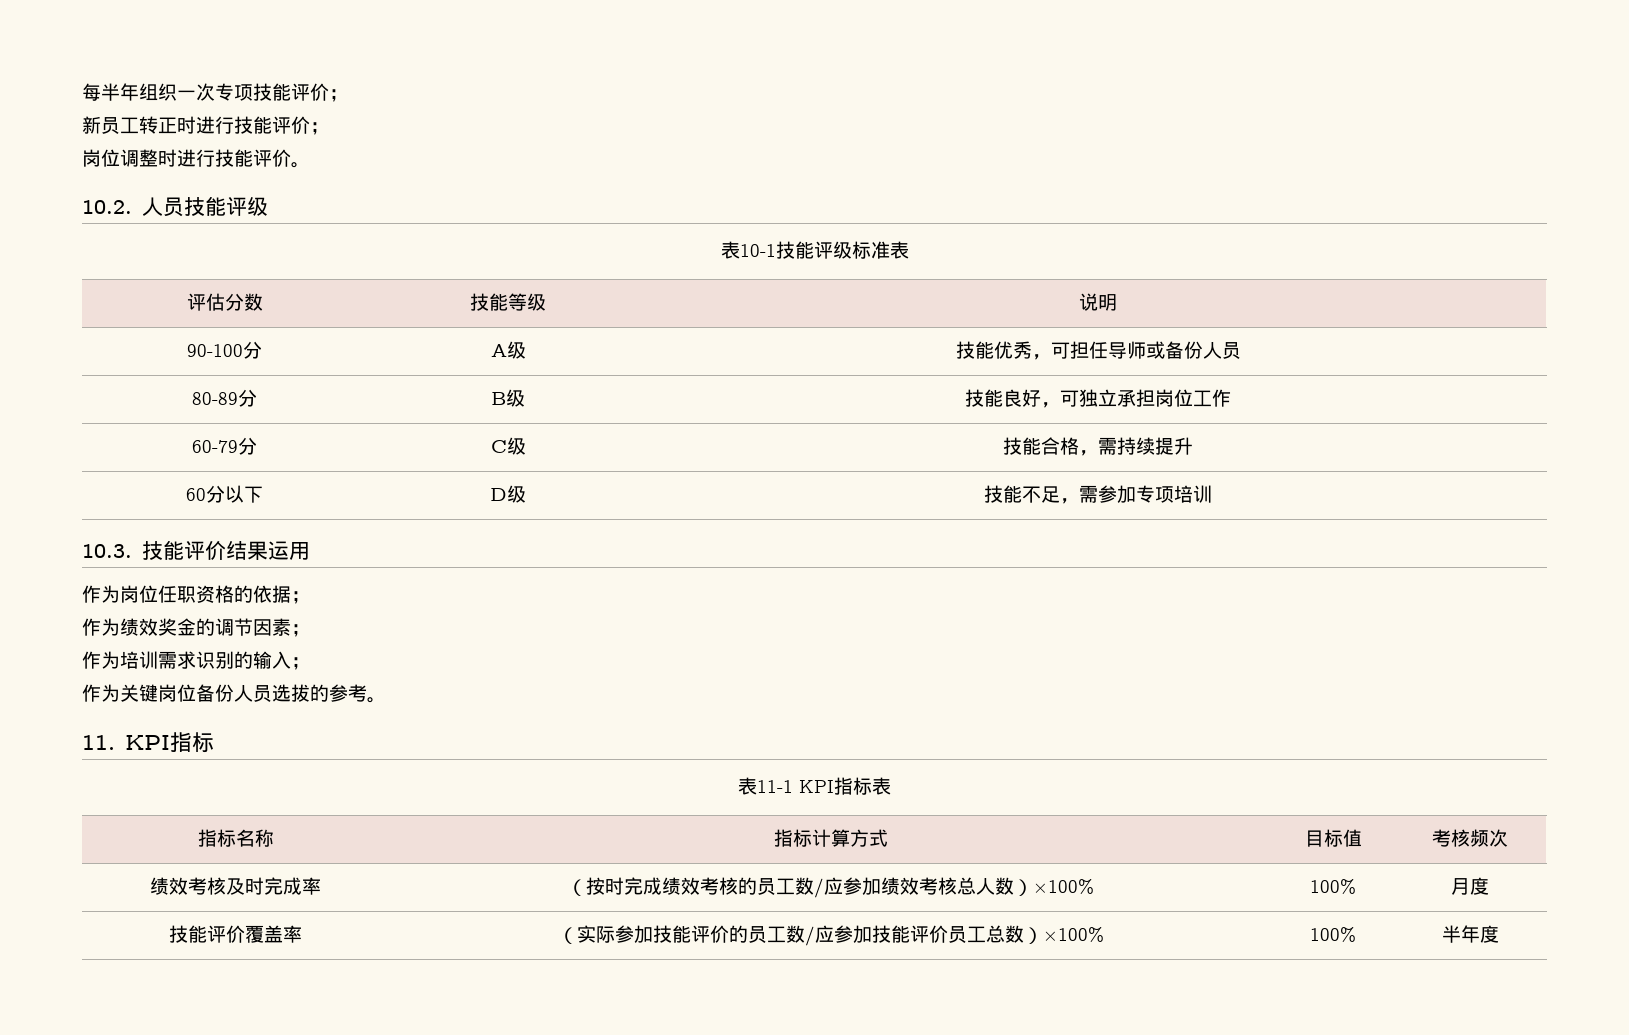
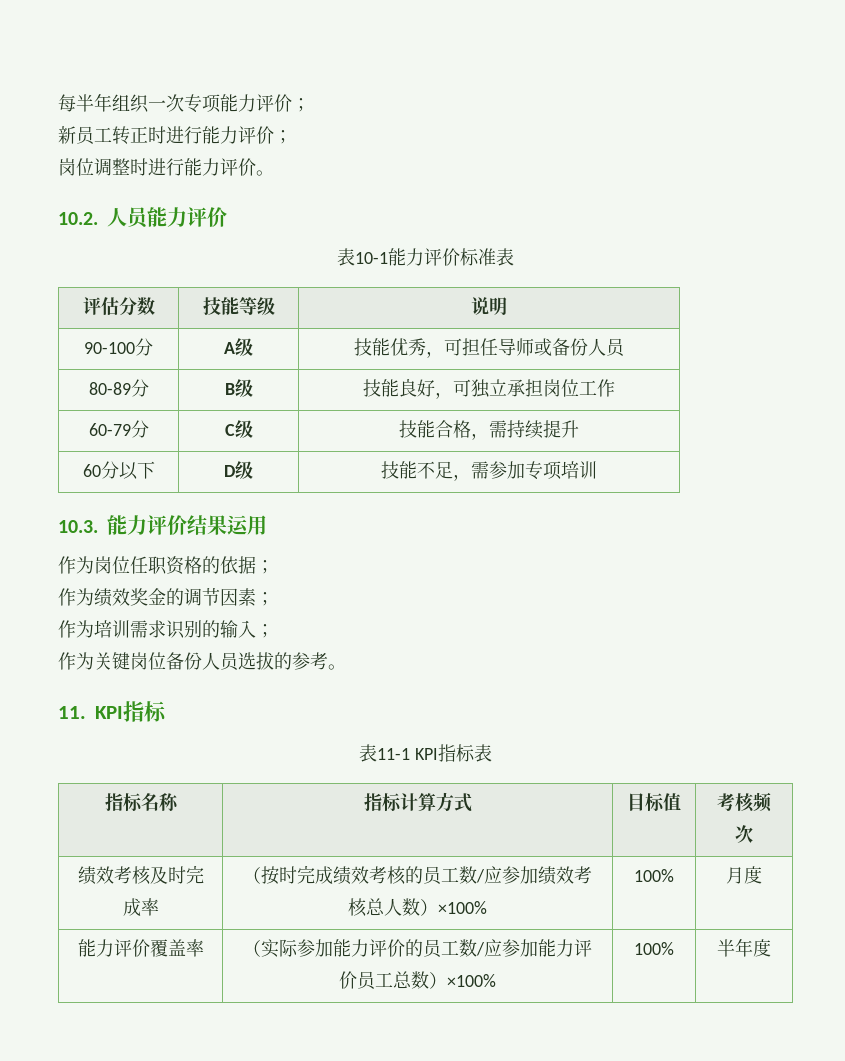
- 每半年组织一次专项技能评价；
+ 每半年组织一次专项能力评价；
- 新员工转正时进行技能评价；
+ 新员工转正时进行能力评价；
- 岗位调整时进行技能评价。
+ 岗位调整时进行能力评价。
- 10.2.人员技能评级
+ 10.2.人员能力评价
- 表10-1技能评级标准表
+ 表10-1能力评价标准表
- 10.3.技能评价结果运用
+ 10.3.能力评价结果运用
- 技能评价覆盖率 | （实际参加技能评价的员工数/应参加技能评价员工总数）×100% | 100% | 半年度
+ 能力评价覆盖率 | （实际参加能力评价的员工数/应参加能力评价员工总数）×100% | 100% | 半年度

